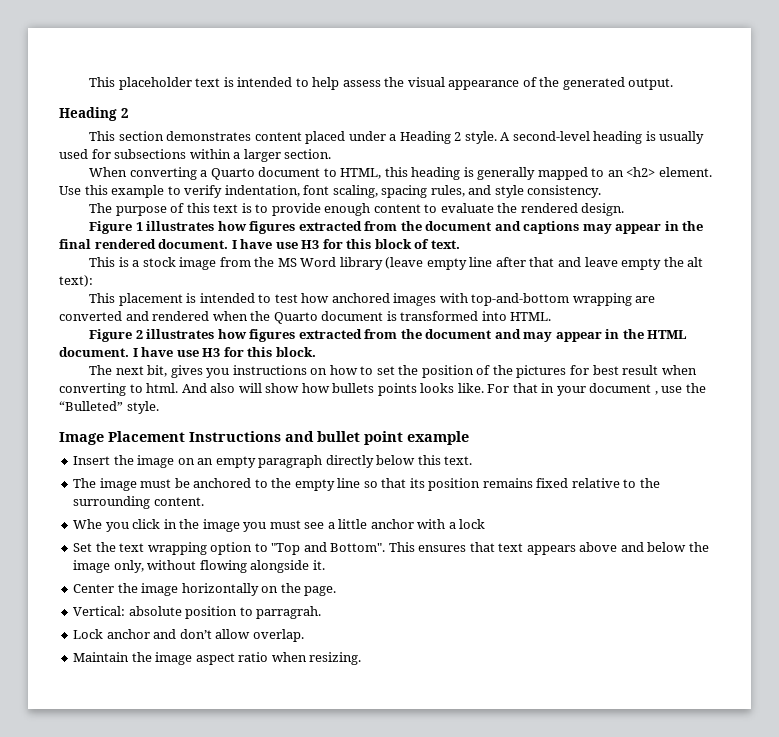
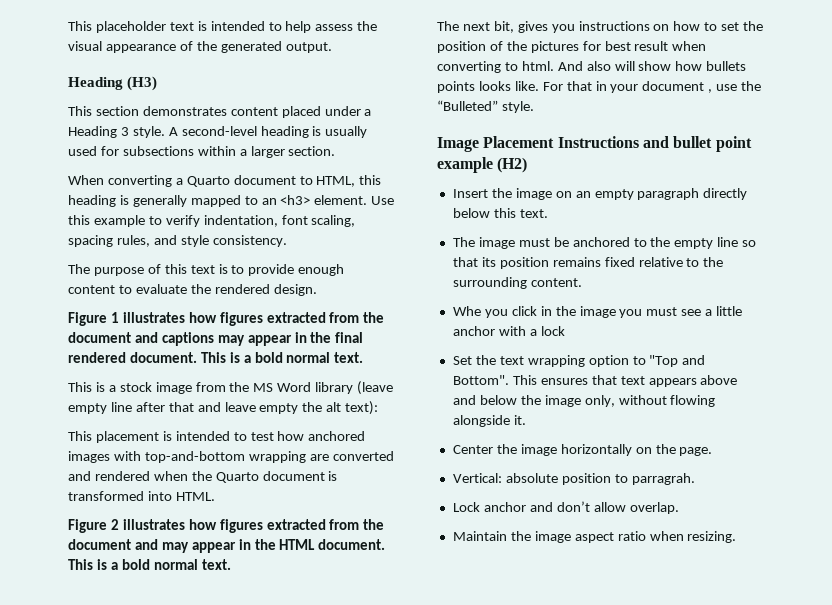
  This placeholder text is intended to help assess the visual appearance of the generated output.
- Heading 2
+ Heading (H3)
- This section demonstrates content placed under a Heading 2 style.
+ This section demonstrates content placed under a Heading 3 style.
- When converting a Quarto document to HTML, this heading is generally mapped to an <h2> element.
+ When converting a Quarto document to HTML, this heading is generally mapped to an <h3> element.
- Figure 1 illustrates how figures extracted from the document and captions may appear in the final rendered document. I have use H3 for this block of text.
+ Figure 1 illustrates how figures extracted from the document and captions may appear in the final rendered document. This is a bold normal text.
- Figure 2 illustrates how figures extracted from the document and may appear in the HTML document. I have use H3 for this block.
+ Figure 2 illustrates how figures extracted from the document and may appear in the HTML document. This is a bold normal text.
- Image Placement Instructions and bullet point example
+ Image Placement Instructions and bullet point example (H2)

